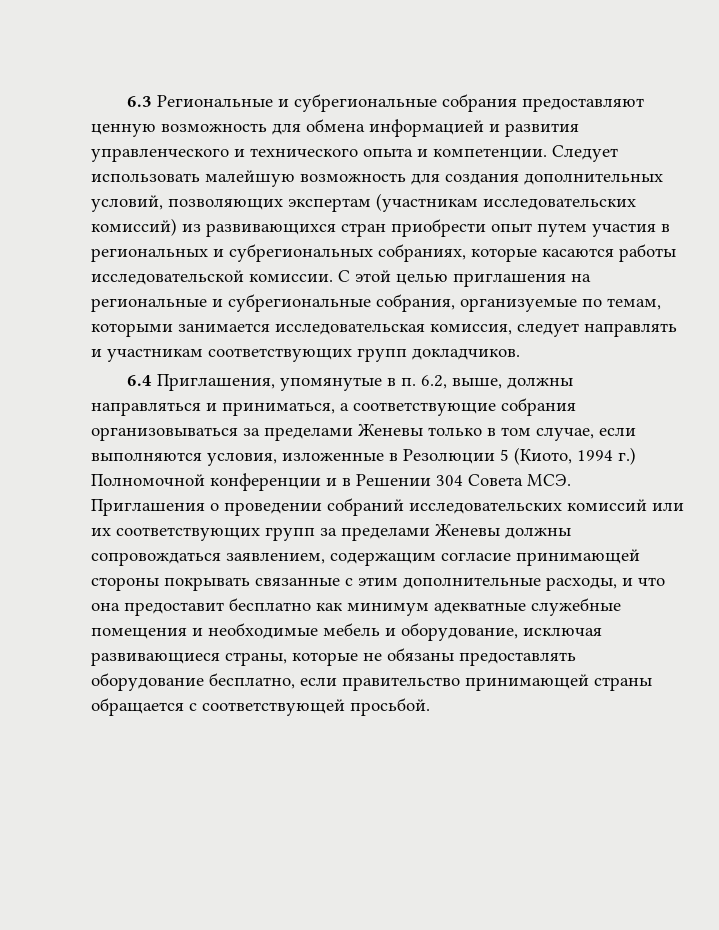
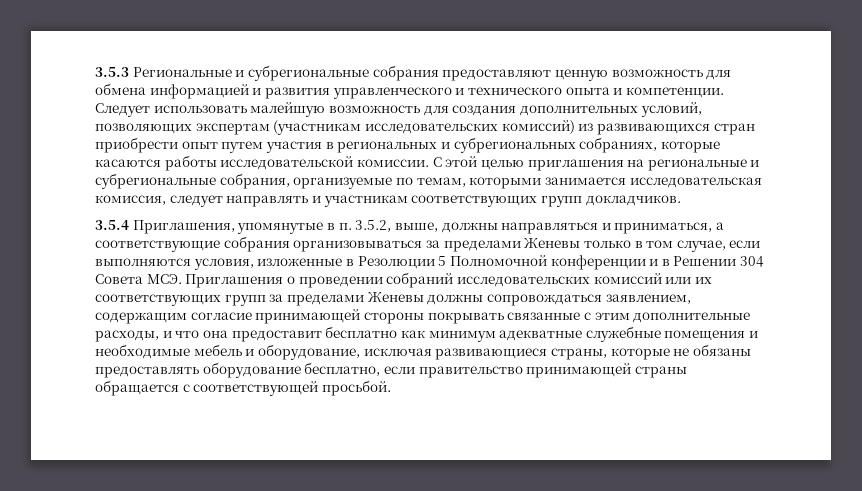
- 6.3 Региональные и субрегиональные собрания предоставляют ценную возможность для обмена информацией и развития управленческого и технического опыта и компетенции.
+ 3.5.3 Региональные и субрегиональные собрания предоставляют ценную возможность для обмена информацией и развития управленческого и технического опыта и компетенции.
- 6.4 Приглашения, упомянутые в п. 6.2, выше, должны направляться и приниматься, а соответствующие собрания организовываться за пределами Женевы только в том случае, если выполняются условия, изложенные в Резолюции 5 (Киото, 1994 г.) Полномочной конференции и в Решении 304 Совета МСЭ. Приглашения о проведении собраний исследовательских комиссий или их соответствующих групп за пределами Женевы должны сопровождаться заявлением, содержащим согласие принимающей стороны покрывать связанные с этим дополнительные расходы, и что она предоставит бесплатно как минимум адекватные служебные помещения и необходимые мебель и оборудование, исключая развивающиеся страны, которые не обязаны предоставлять оборудование бесплатно, если правительство принимающей страны обращается с соответствующей просьбой.
+ 3.5.4 Приглашения, упомянутые в п. 3.5.2, выше, должны направляться и приниматься, а соответствующие собрания организовываться за пределами Женевы только в том случае, если выполняются условия, изложенные в Резолюции 5 Полномочной конференции и в Решении 304 Совета МСЭ. Приглашения о проведении собраний исследовательских комиссий или их соответствующих групп за пределами Женевы должны сопровождаться заявлением, содержащим согласие принимающей стороны покрывать связанные с этим дополнительные расходы, и что она предоставит бесплатно как минимум адекватные служебные помещения и необходимые мебель и оборудование, исключая развивающиеся страны, которые не обязаны предоставлять оборудование бесплатно, если правительство принимающей страны обращается с соответствующей просьбой.

